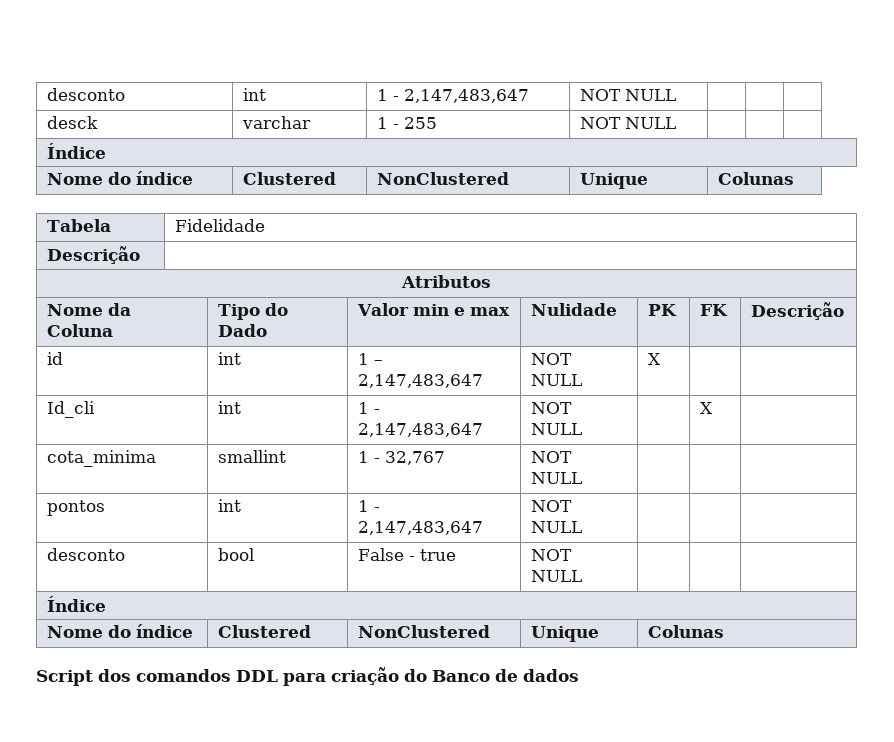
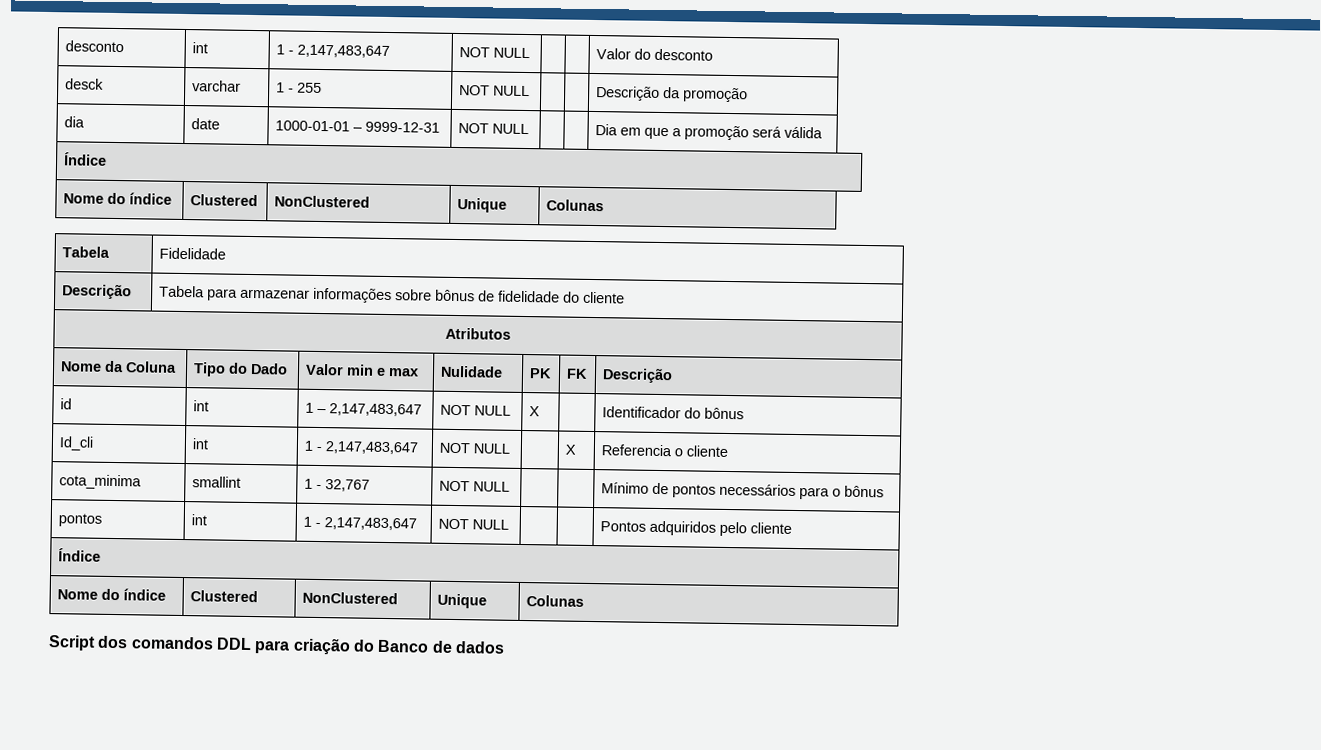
- desconto | int | 1 - 2,147,483,647 | NOT NULL | | |
+ desconto | int | 1 - 2,147,483,647 | NOT NULL | | | Valor do desconto
- desck | varchar | 1 - 255 | NOT NULL | | |
+ desck | varchar | 1 - 255 | NOT NULL | | | Descrição da promoção
+ dia | date | 1000-01-01 – 9999-12-31 | NOT NULL | | | Dia em que a promoção será válida
- Descrição |
+ Descrição | Tabela para armazenar informações sobre bônus de fidelidade do cliente
- id | int | 1 – 2,147,483,647 | NOT NULL | X | |
+ id | int | 1 – 2,147,483,647 | NOT NULL | X | | Identificador do bônus
- Id_cli | int | 1 - 2,147,483,647 | NOT NULL | | X |
+ Id_cli | int | 1 - 2,147,483,647 | NOT NULL | | X | Referencia o cliente
- cota_minima | smallint | 1 - 32,767 | NOT NULL | | |
+ cota_minima | smallint | 1 - 32,767 | NOT NULL | | | Mínimo de pontos necessários para o bônus
- pontos | int | 1 - 2,147,483,647 | NOT NULL | | |
- desconto | bool | False - true | NOT NULL | | |
+ pontos | int | 1 - 2,147,483,647 | NOT NULL | | | Pontos adquiridos pelo cliente

